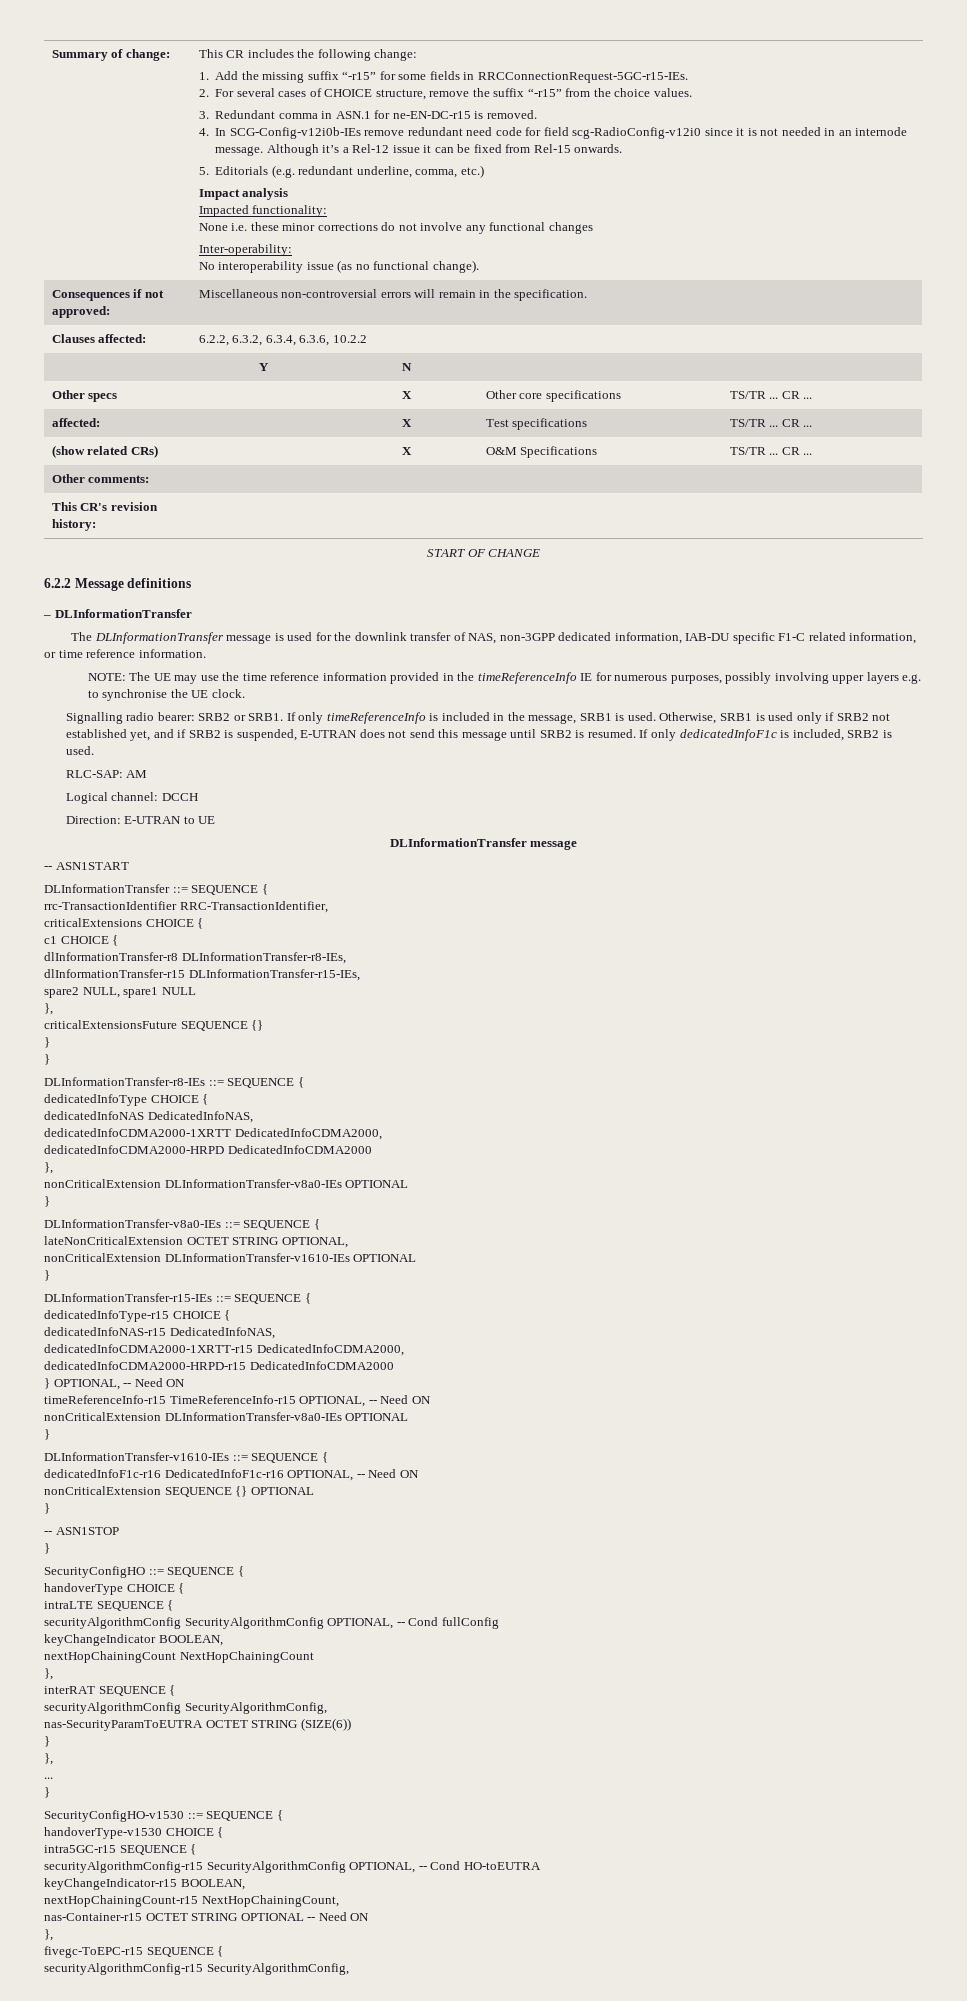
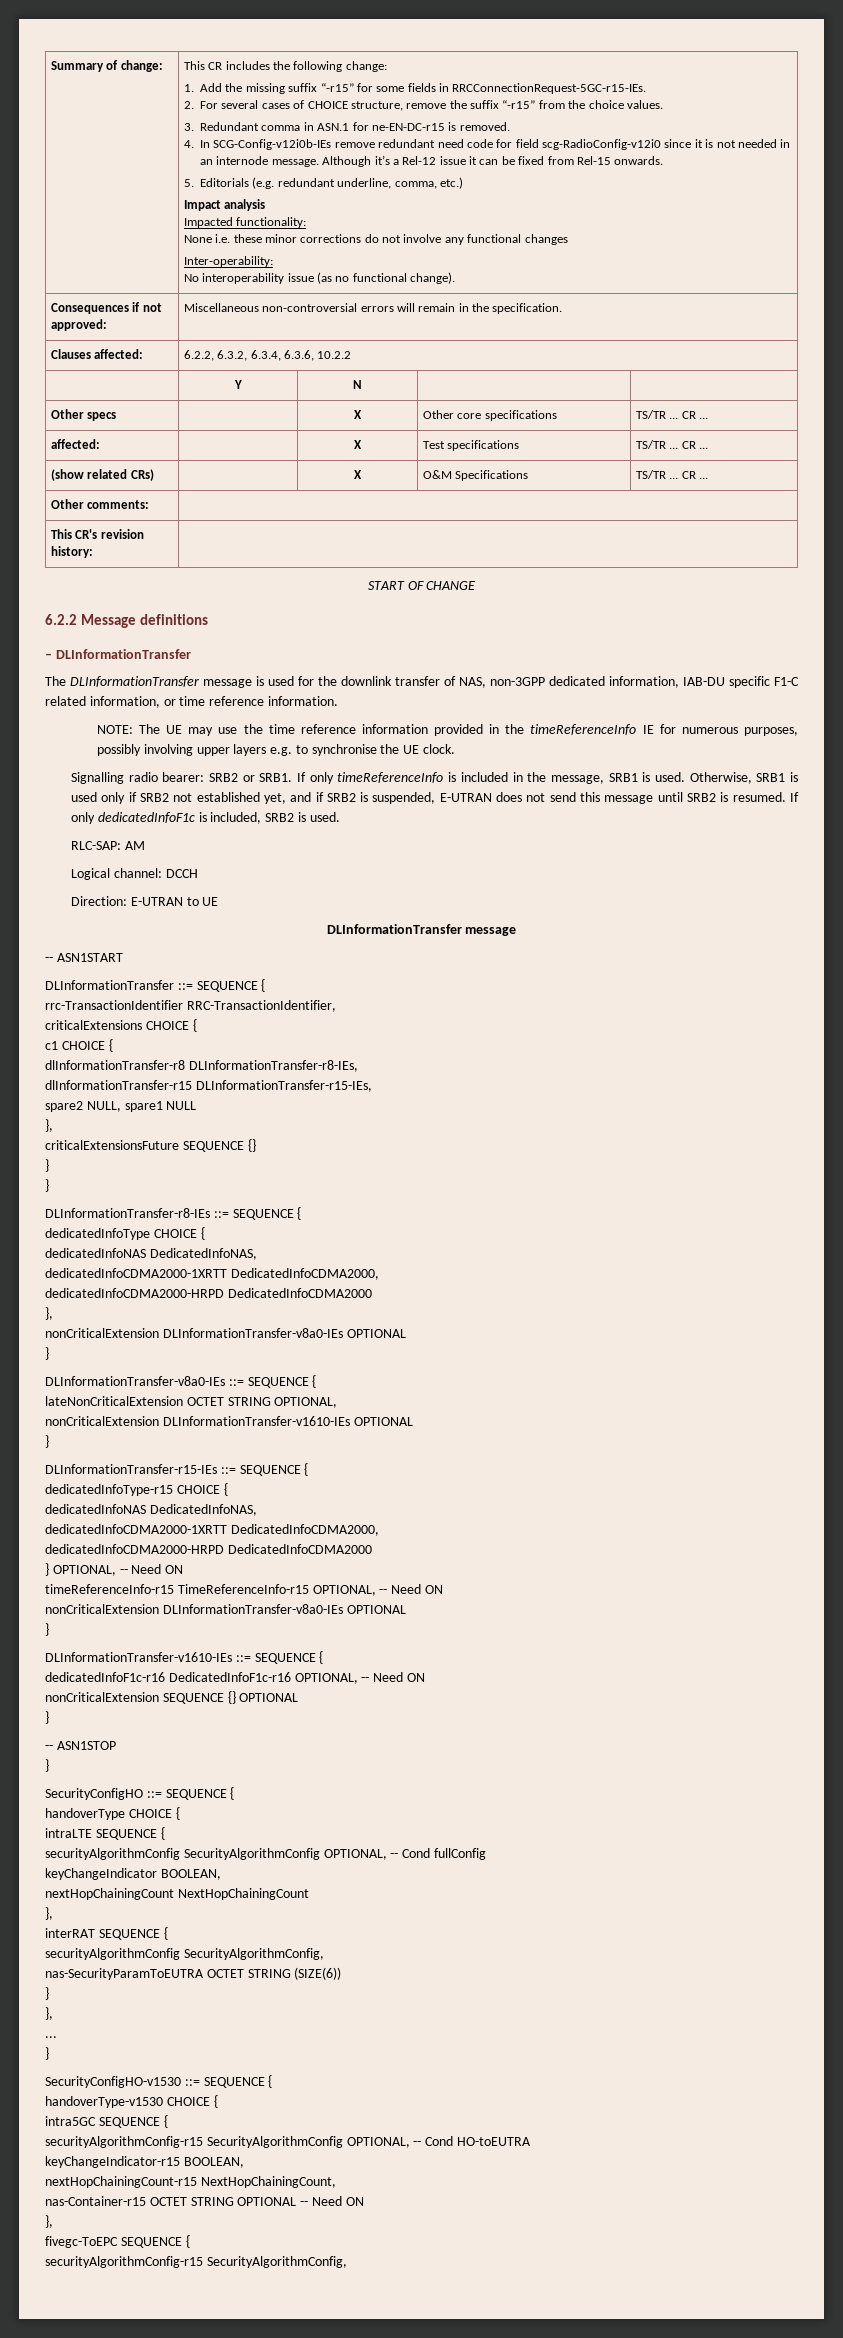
  dedicatedInfoType-r15 CHOICE {
- dedicatedInfoNAS-r15 DedicatedInfoNAS,
- dedicatedInfoCDMA2000-1XRTT-r15 DedicatedInfoCDMA2000,
- dedicatedInfoCDMA2000-HRPD-r15 DedicatedInfoCDMA2000
+ dedicatedInfoNAS DedicatedInfoNAS,
+ dedicatedInfoCDMA2000-1XRTT DedicatedInfoCDMA2000,
+ dedicatedInfoCDMA2000-HRPD DedicatedInfoCDMA2000
- intra5GC-r15 SEQUENCE {
+ intra5GC SEQUENCE {
- fivegc-ToEPC-r15 SEQUENCE {
+ fivegc-ToEPC SEQUENCE {

